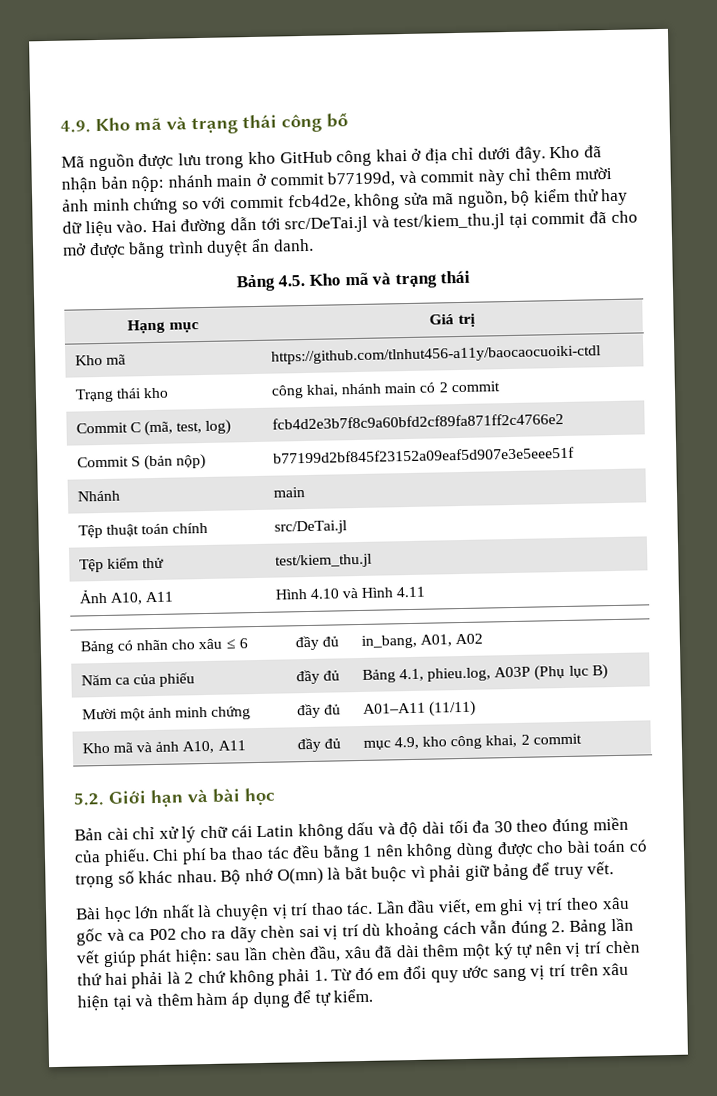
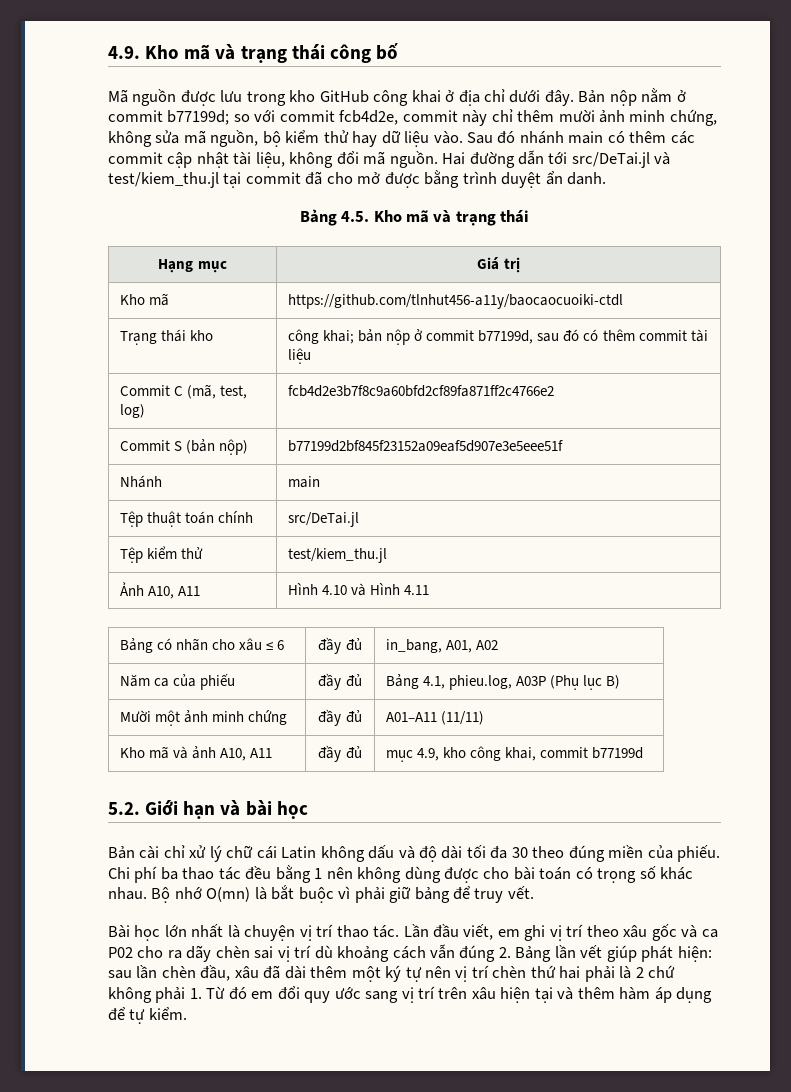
- Kho đã nhận bản nộp: nhánh main ở commit b77199d, và commit này chỉ thêm mười ảnh minh chứng so với commit fcb4d2e, không sửa mã nguồn, bộ kiểm thử hay dữ liệu vào.
+ Bản nộp nằm ở commit b77199d; so với commit fcb4d2e, commit này chỉ thêm mười ảnh minh chứng, không sửa mã nguồn, bộ kiểm thử hay dữ liệu vào.
+ Sau đó nhánh main có thêm các commit cập nhật tài liệu, không đổi mã nguồn.
- Trạng thái kho | công khai, nhánh main có 2 commit
+ Trạng thái kho | công khai; bản nộp ở commit b77199d, sau đó có thêm commit tài liệu
- Kho mã và ảnh A10, A11 | đầy đủ | mục 4.9, kho công khai, 2 commit
+ Kho mã và ảnh A10, A11 | đầy đủ | mục 4.9, kho công khai, commit b77199d

